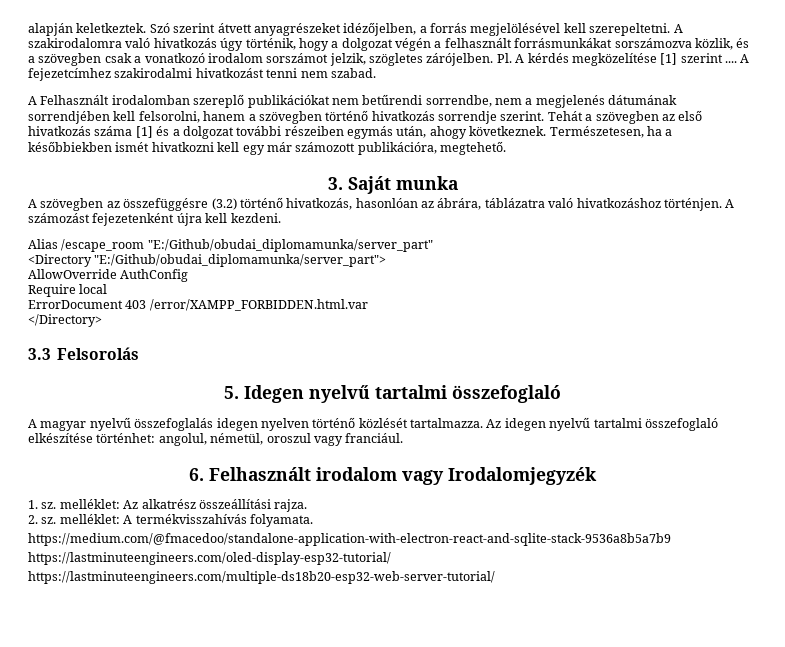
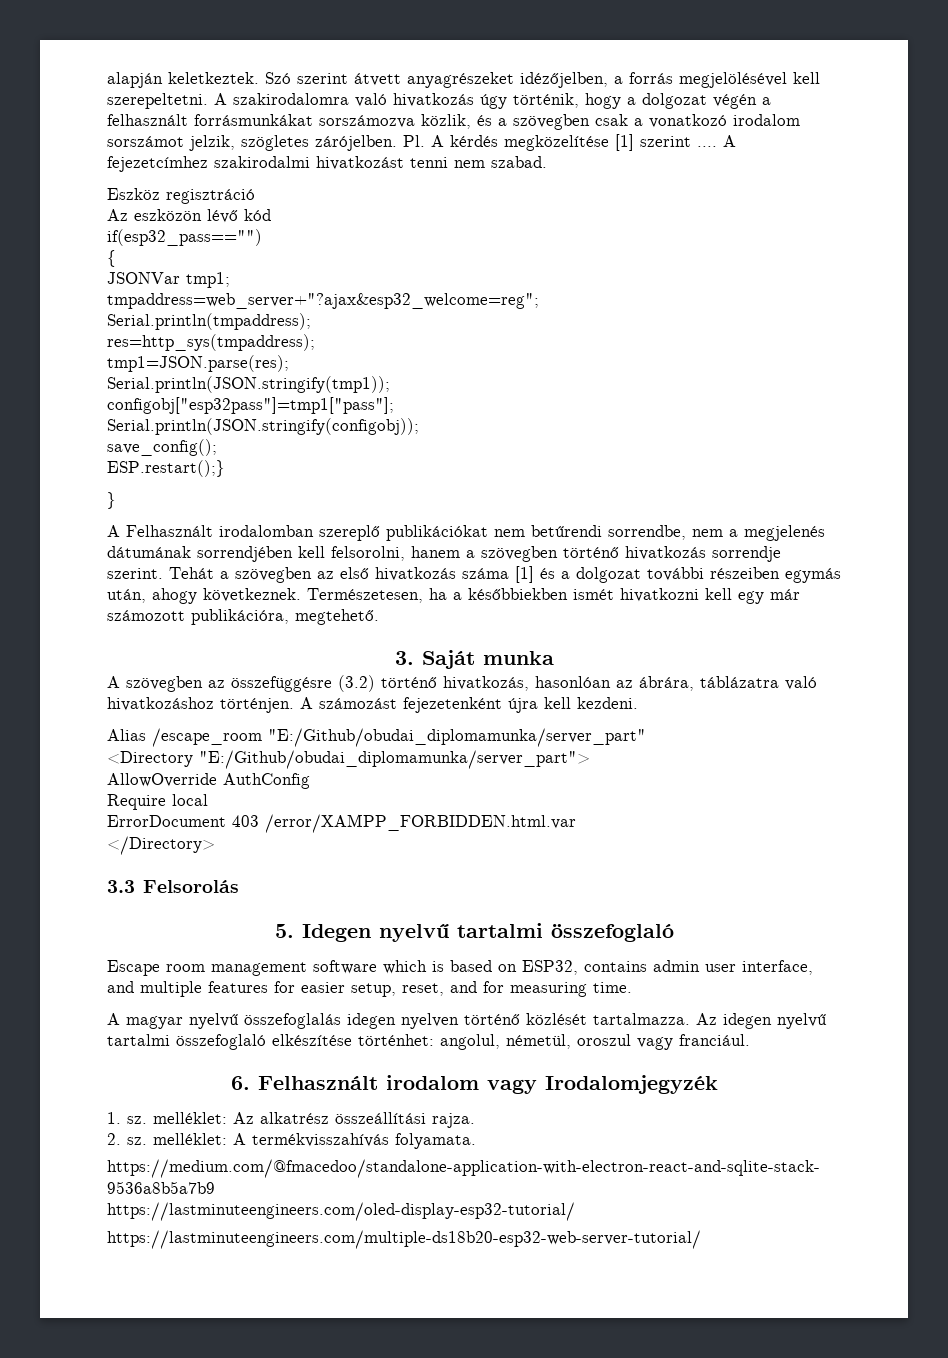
+ Eszköz regisztráció
+ Az eszközön lévő kód
+ if(esp32_pass=="")
+ {
+ JSONVar tmp1;
+ tmpaddress=web_server+"?ajax&esp32_welcome=reg";
+ Serial.println(tmpaddress);
+ res=http_sys(tmpaddress);
+ tmp1=JSON.parse(res);
+ Serial.println(JSON.stringify(tmp1));
+ configobj["esp32pass"]=tmp1["pass"];
+ Serial.println(JSON.stringify(configobj));
+ save_config();
+ ESP.restart();}
+ }
+ Escape room management software which is based on ESP32, contains admin user interface, and multiple features for easier setup, reset, and for measuring time.

